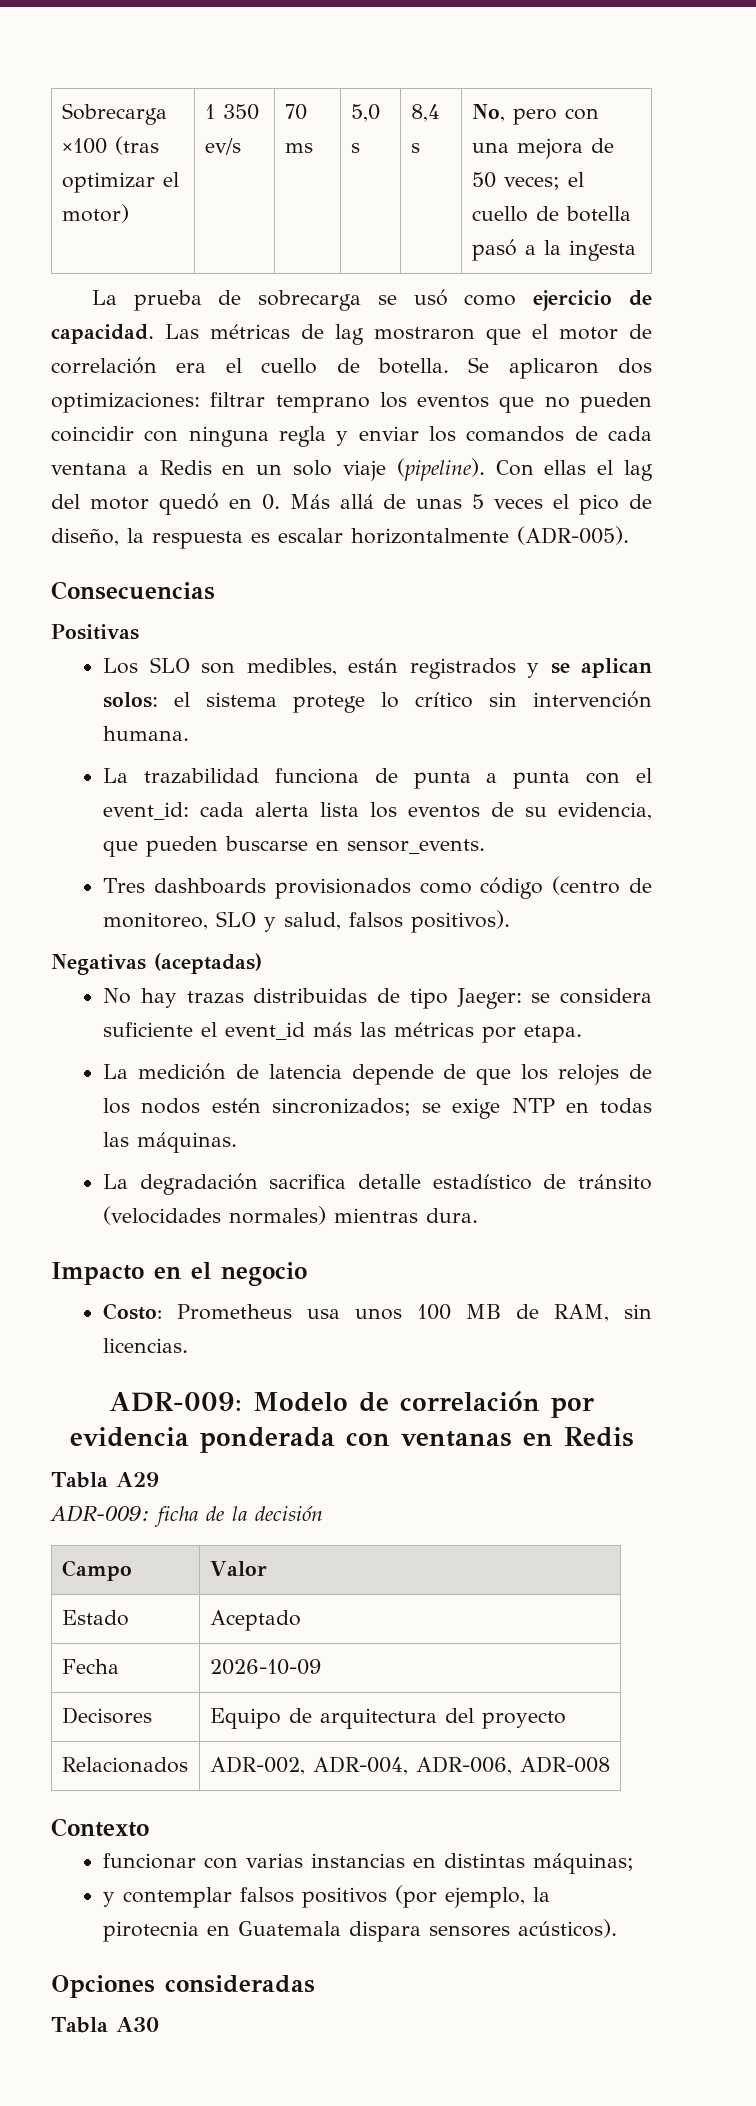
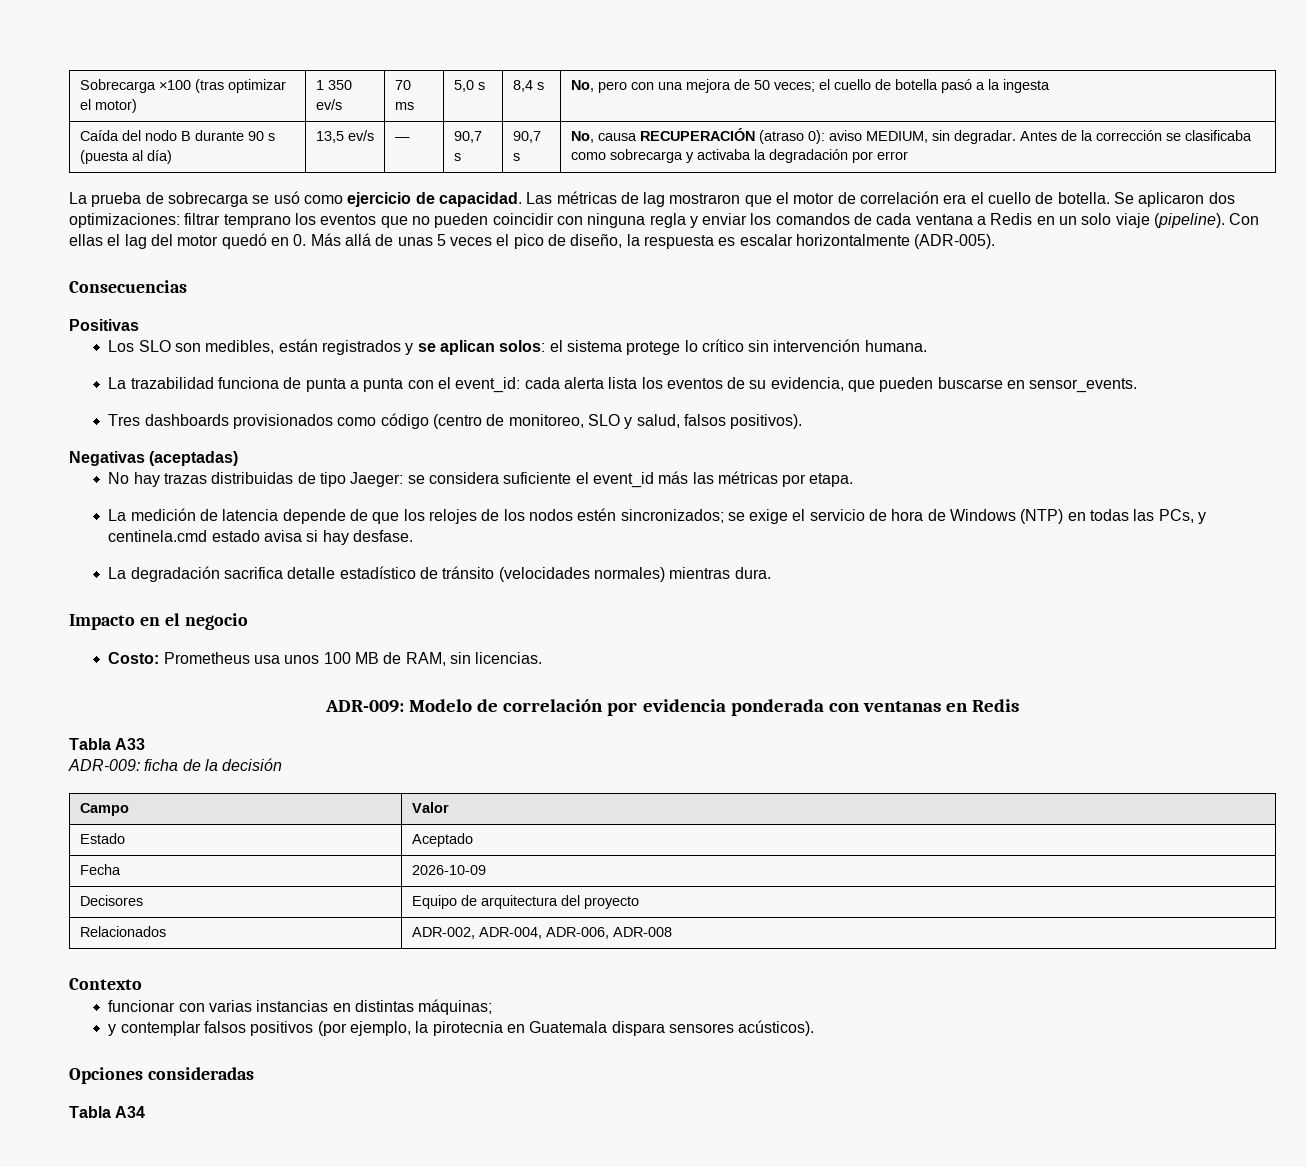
+ Caída del nodo B durante 90 s (puesta al día) | 13,5 ev/s | — | 90,7 s | 90,7 s | No, causa RECUPERACIÓN (atraso 0): aviso MEDIUM, sin degradar. Antes de la corrección se clasificaba como sobrecarga y activaba la degradación por error
- La medición de latencia depende de que los relojes de los nodos estén sincronizados; se exige NTP en todas las máquinas.
+ La medición de latencia depende de que los relojes de los nodos estén sincronizados; se exige el servicio de hora de Windows (NTP) en todas las PCs, y centinela.cmd estado avisa si hay desfase.
- Tabla A29
+ Tabla A33
- Tabla A30
+ Tabla A34

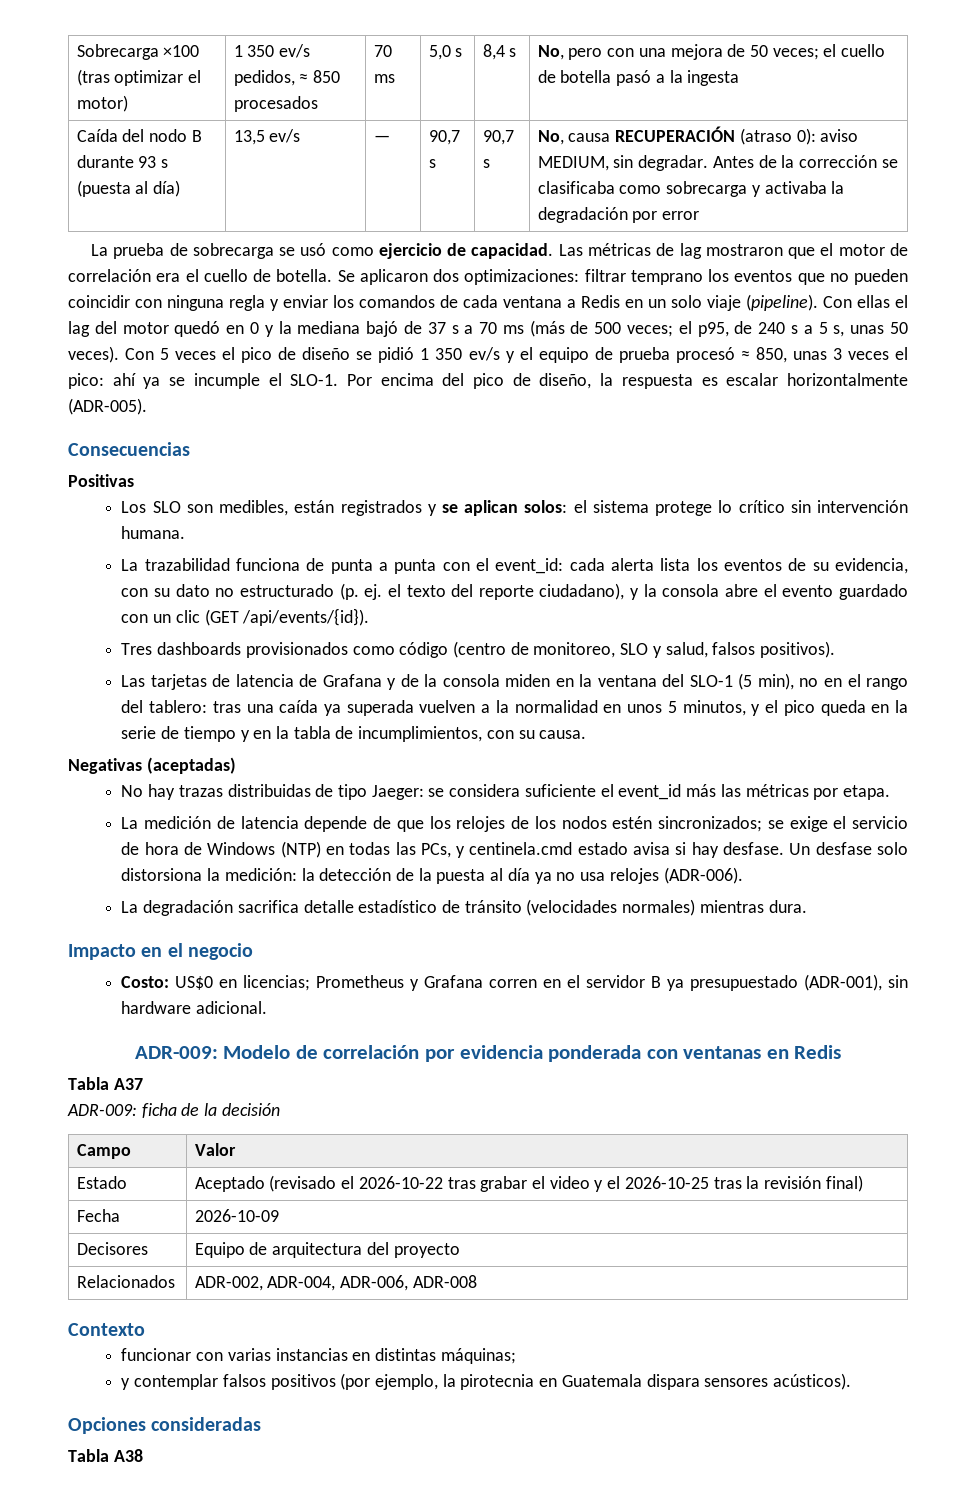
- Sobrecarga ×100 (tras optimizar el motor) | 1 350 ev/s | 70 ms | 5,0 s | 8,4 s | No, pero con una mejora de 50 veces; el cuello de botella pasó a la ingesta
+ Sobrecarga ×100 (tras optimizar el motor) | 1 350 ev/s pedidos, ≈ 850 procesados | 70 ms | 5,0 s | 8,4 s | No, pero con una mejora de 50 veces; el cuello de botella pasó a la ingesta
- Caída del nodo B durante 90 s (puesta al día) | 13,5 ev/s | — | 90,7 s | 90,7 s | No, causa RECUPERACIÓN (atraso 0): aviso MEDIUM, sin degradar. Antes de la corrección se clasificaba como sobrecarga y activaba la degradación por error
+ Caída del nodo B durante 93 s (puesta al día) | 13,5 ev/s | — | 90,7 s | 90,7 s | No, causa RECUPERACIÓN (atraso 0): aviso MEDIUM, sin degradar. Antes de la corrección se clasificaba como sobrecarga y activaba la degradación por error
- Con ellas el lag del motor quedó en 0. Más allá de unas 5 veces el pico de diseño, la respuesta es escalar horizontalmente (ADR-005).
+ Con ellas el lag del motor quedó en 0 y la mediana bajó de 37 s a 70 ms (más de 500 veces; el p95, de 240 s a 5 s, unas 50 veces). Con 5 veces el pico de diseño se pidió 1 350 ev/s y el equipo de prueba procesó ≈ 850, unas 3 veces el pico: ahí ya se incumple el SLO-1. Por encima del pico de diseño, la respuesta es escalar horizontalmente (ADR-005).
- La trazabilidad funciona de punta a punta con el event_id: cada alerta lista los eventos de su evidencia, que pueden buscarse en sensor_events.
+ La trazabilidad funciona de punta a punta con el event_id: cada alerta lista los eventos de su evidencia, con su dato no estructurado (p. ej. el texto del reporte ciudadano), y la consola abre el evento guardado con un clic (GET /api/events/{id}).
+ Las tarjetas de latencia de Grafana y de la consola miden en la ventana del SLO-1 (5 min), no en el rango del tablero: tras una caída ya superada vuelven a la normalidad en unos 5 minutos, y el pico queda en la serie de tiempo y en la tabla de incumplimientos, con su causa.
+ Un desfase solo distorsiona la medición: la detección de la puesta al día ya no usa relojes (ADR-006).
- Costo: Prometheus usa unos 100 MB de RAM, sin licencias.
+ Costo: US$0 en licencias; Prometheus y Grafana corren en el servidor B ya presupuestado (ADR-001), sin hardware adicional.
- Tabla A33
+ Tabla A37
- Estado | Aceptado
+ Estado | Aceptado (revisado el 2026-10-22 tras grabar el video y el 2026-10-25 tras la revisión final)
- Tabla A34
+ Tabla A38

